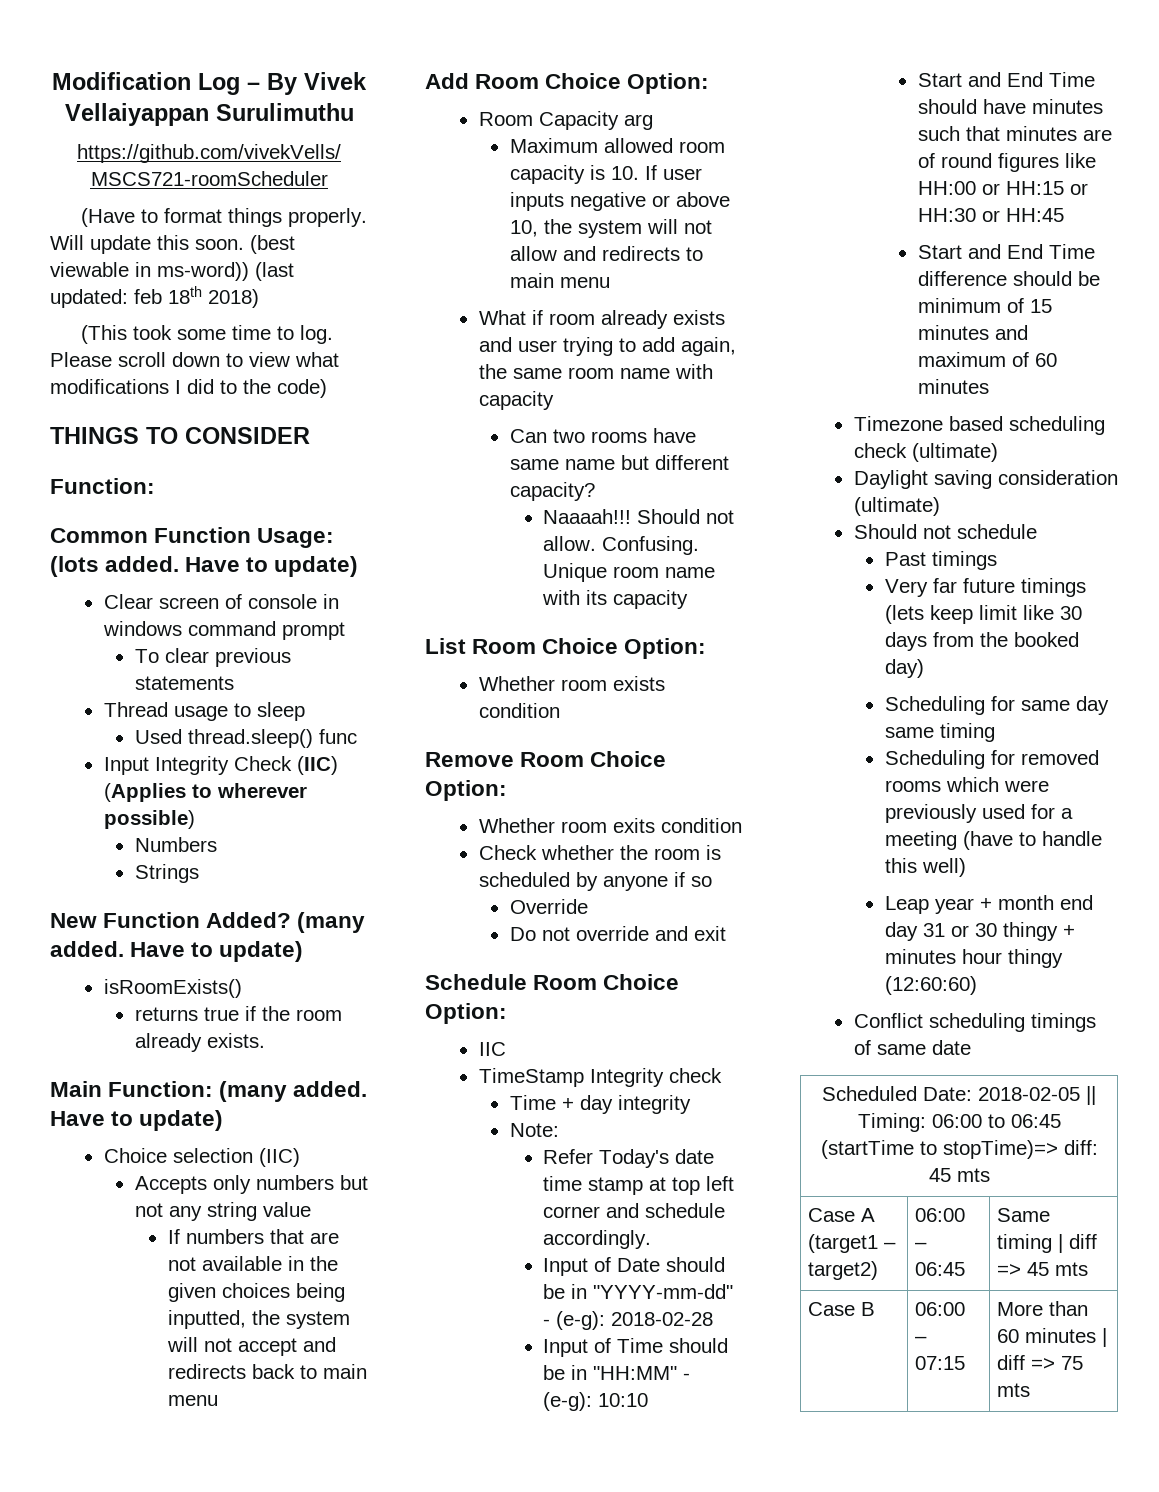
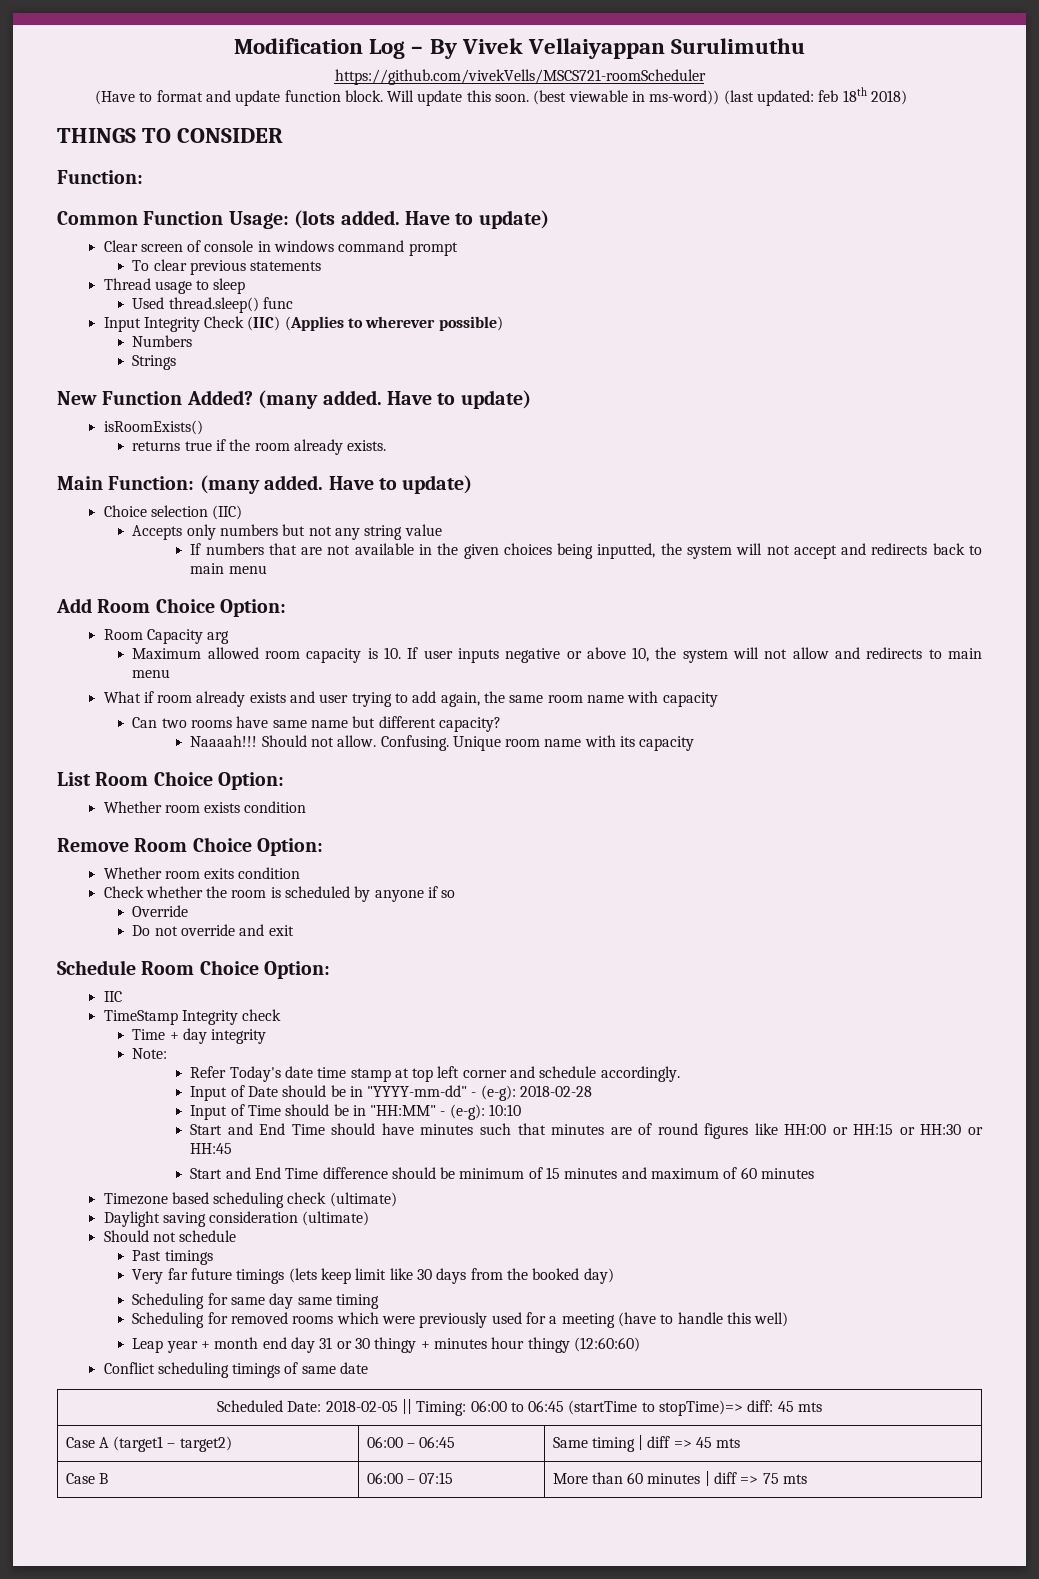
- (Have to format things properly.
+ (Have to format and update function block.
- (This took some time to log. Please scroll down to view what modifications I did to the code)

